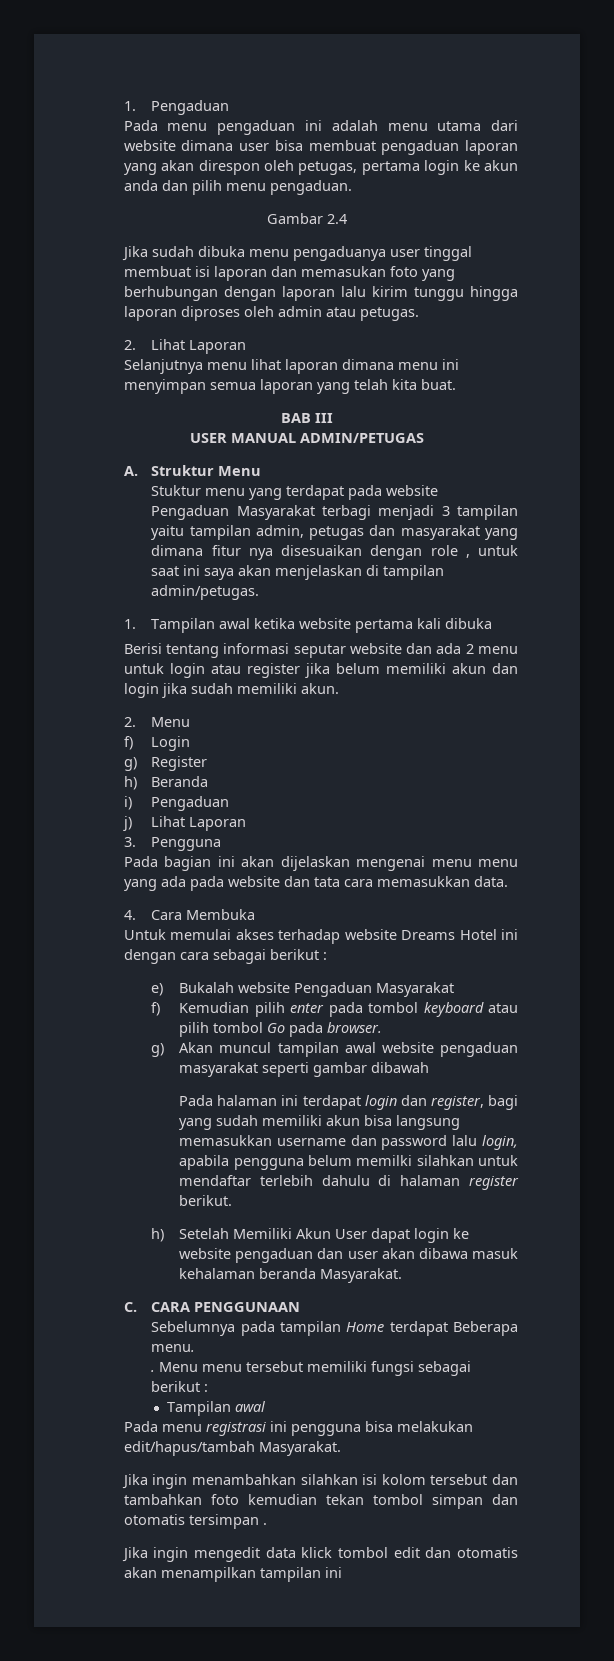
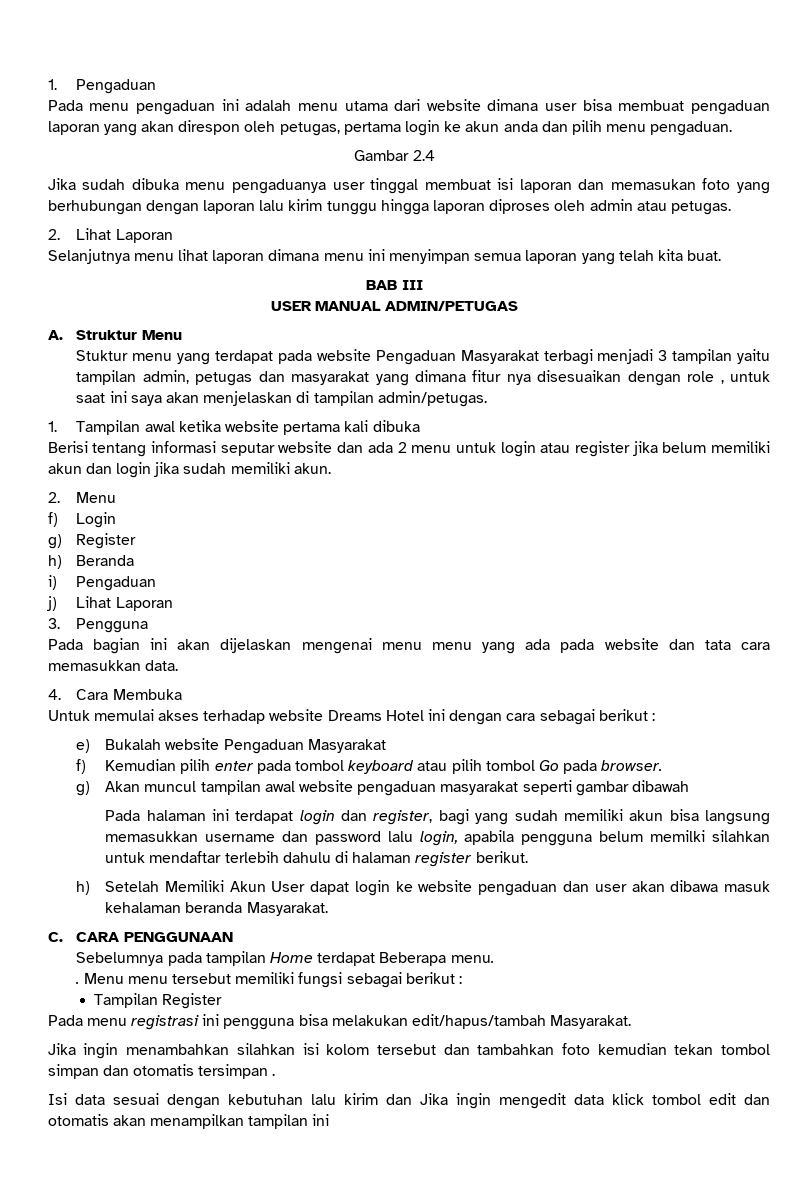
  Menu menu tersebut memiliki fungsi sebagai berikut :
- Tampilan awal
+ Tampilan Register
- Jika ingin mengedit data klick tombol edit dan otomatis akan menampilkan tampilan ini
+ Isi data sesuai dengan kebutuhan lalu kirim dan Jika ingin mengedit data klick tombol edit dan otomatis akan menampilkan tampilan ini

